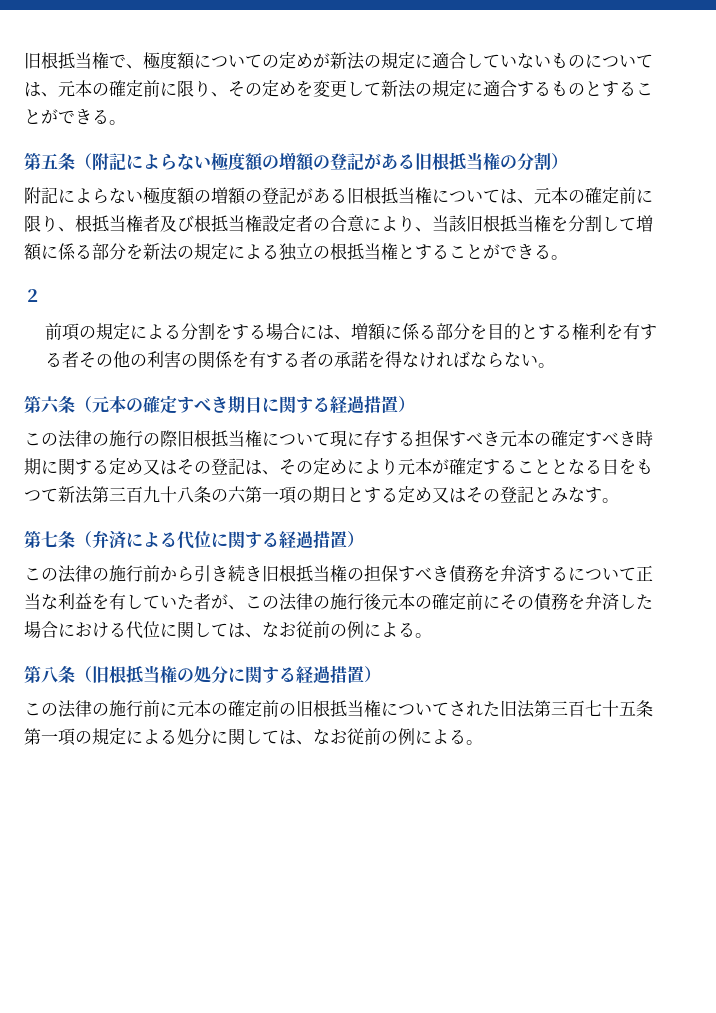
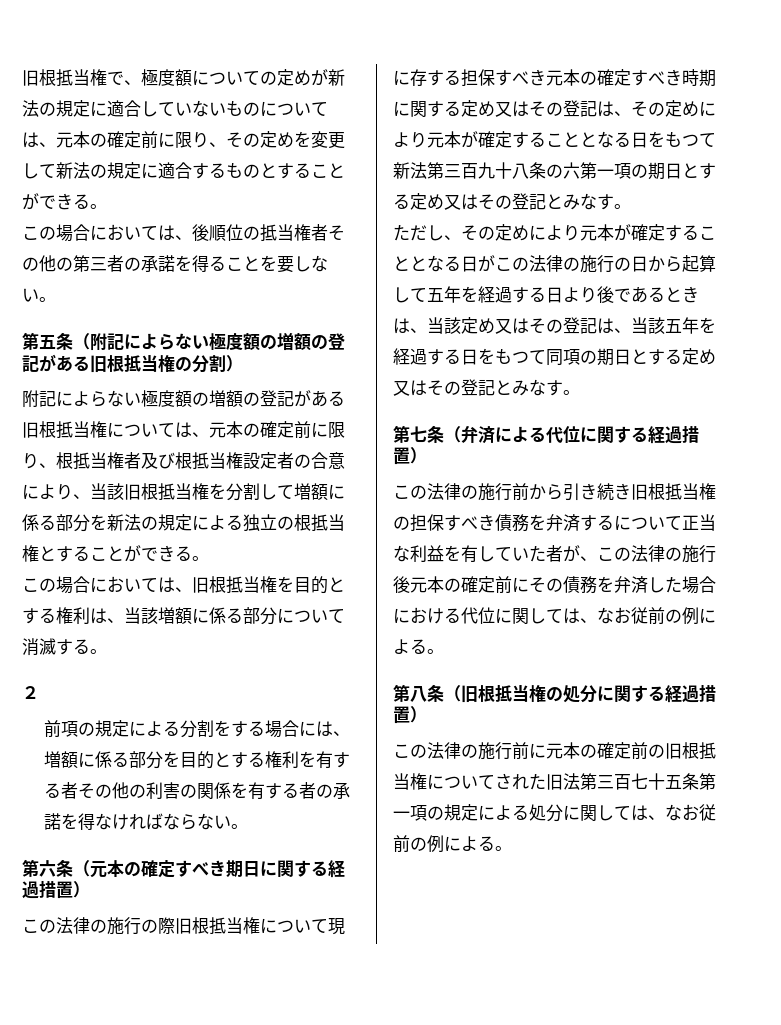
+ この場合においては、後順位の抵当権者その他の第三者の承諾を得ることを要しない。
+ この場合においては、旧根抵当権を目的とする権利は、当該増額に係る部分について消滅する。
+ ただし、その定めにより元本が確定することとなる日がこの法律の施行の日から起算して五年を経過する日より後であるときは、当該定め又はその登記は、当該五年を経過する日をもつて同項の期日とする定め又はその登記とみなす。

